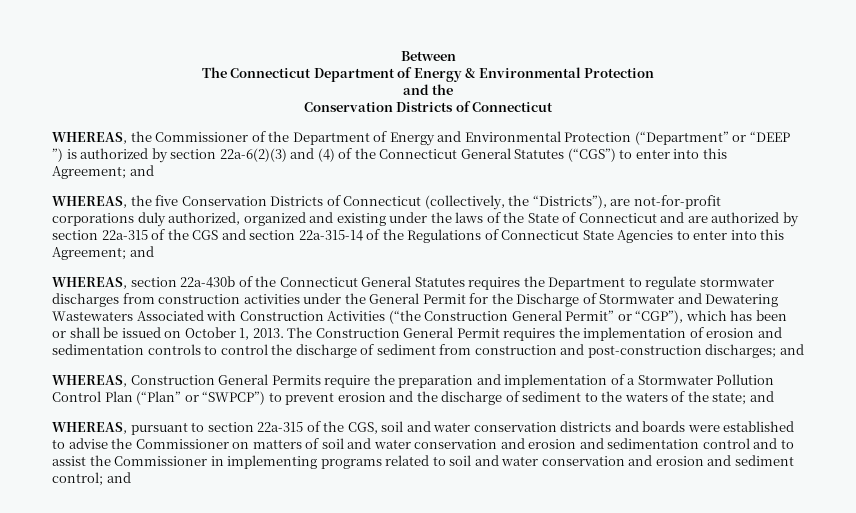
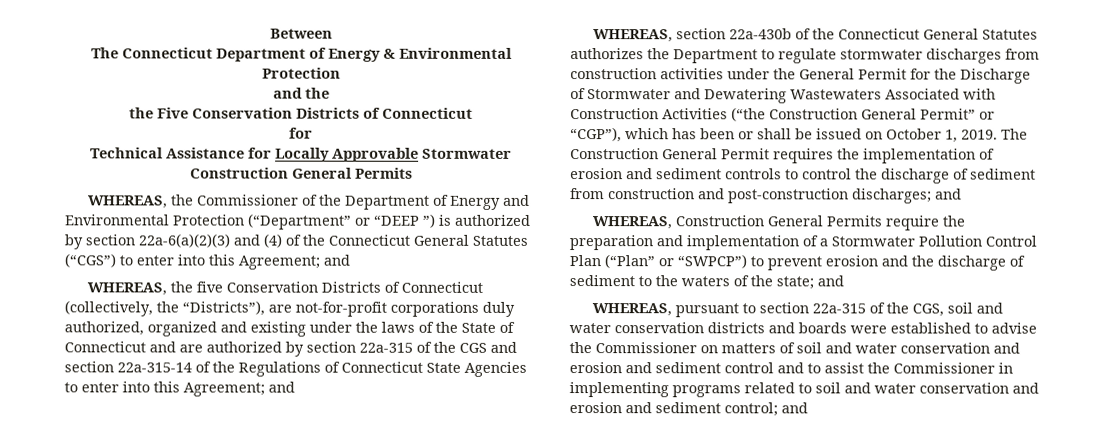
  The Connecticut Department of Energy & Environmental Protection
  and the
- Conservation Districts of Connecticut
+ the Five Conservation Districts of Connecticut
+ for
+ Technical Assistance for Locally Approvable Stormwater Construction General Permits
- WHEREAS, the Commissioner of the Department of Energy and Environmental Protection (“Department” or “DEEP ”) is authorized by section 22a-6(2)(3) and (4) of the Connecticut General Statutes (“CGS”) to enter into this Agreement; and
+ WHEREAS, the Commissioner of the Department of Energy and Environmental Protection (“Department” or “DEEP ”) is authorized by section 22a-6(a)(2)(3) and (4) of the Connecticut General Statutes (“CGS”) to enter into this Agreement; and
- WHEREAS, section 22a-430b of the Connecticut General Statutes requires the Department to regulate stormwater discharges from construction activities under the General Permit for the Discharge of Stormwater and Dewatering Wastewaters Associated with Construction Activities (“the Construction General Permit” or “CGP”), which has been or shall be issued on October 1, 2013.
+ WHEREAS, section 22a-430b of the Connecticut General Statutes authorizes the Department to regulate stormwater discharges from construction activities under the General Permit for the Discharge of Stormwater and Dewatering Wastewaters Associated with Construction Activities (“the Construction General Permit” or “CGP”), which has been or shall be issued on October 1, 2019.
- The Construction General Permit requires the implementation of erosion and sedimentation controls to control the discharge of sediment from construction and post-construction discharges; and
+ The Construction General Permit requires the implementation of erosion and sediment controls to control the discharge of sediment from construction and post-construction discharges; and
- WHEREAS, pursuant to section 22a-315 of the CGS, soil and water conservation districts and boards were established to advise the Commissioner on matters of soil and water conservation and erosion and sedimentation control and to assist the Commissioner in implementing programs related to soil and water conservation and erosion and sediment control; and
+ WHEREAS, pursuant to section 22a-315 of the CGS, soil and water conservation districts and boards were established to advise the Commissioner on matters of soil and water conservation and erosion and sediment control and to assist the Commissioner in implementing programs related to soil and water conservation and erosion and sediment control; and

